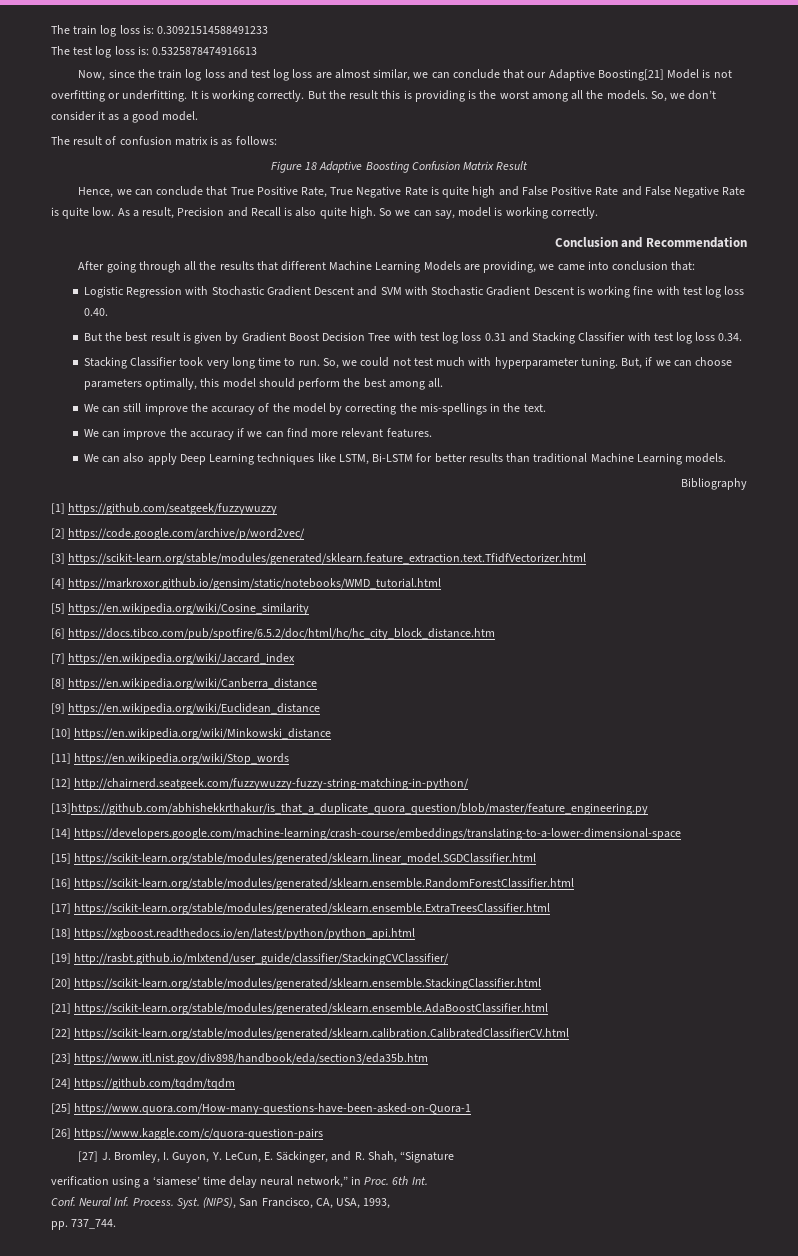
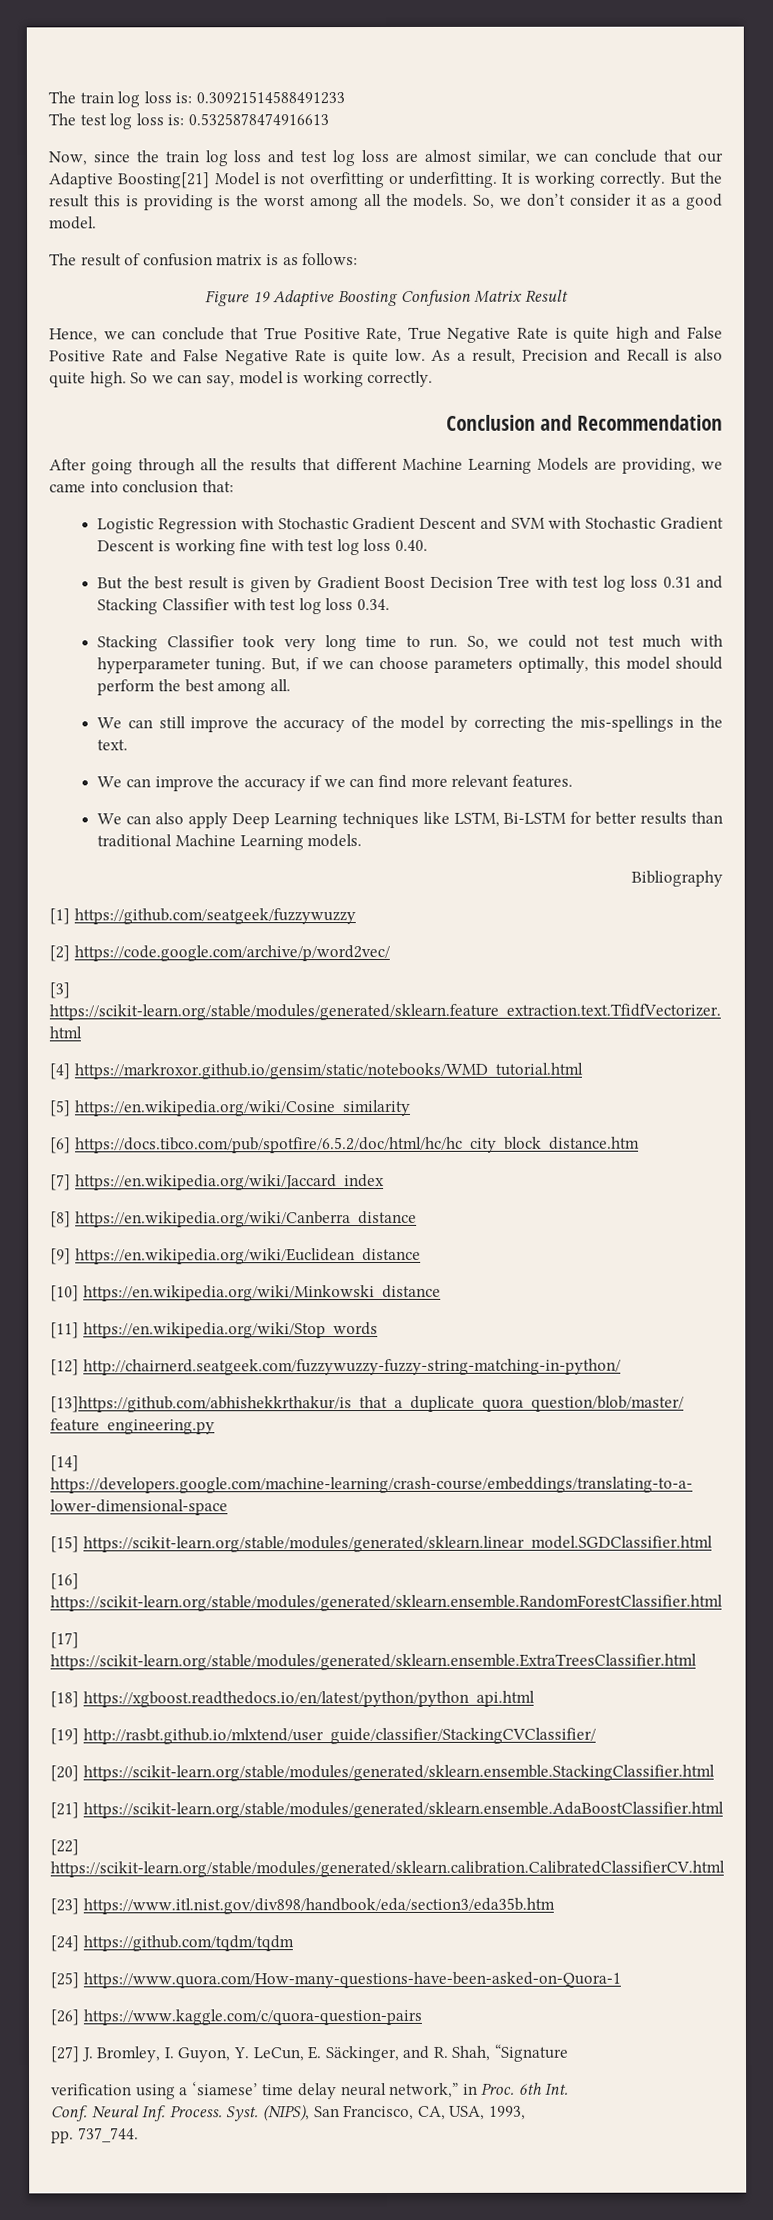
- Figure 18 Adaptive Boosting Confusion Matrix Result
+ Figure 19 Adaptive Boosting Confusion Matrix Result

